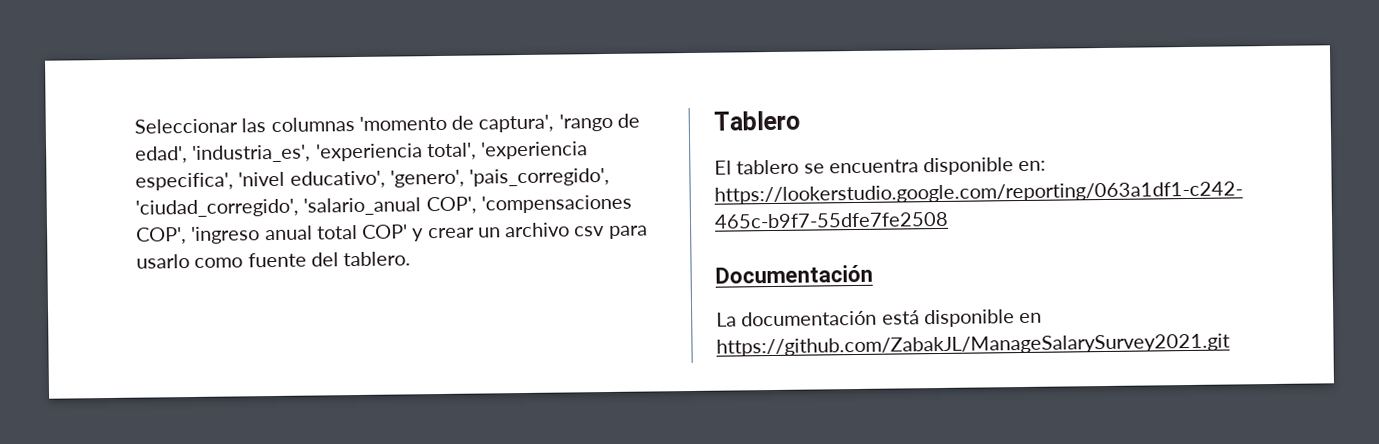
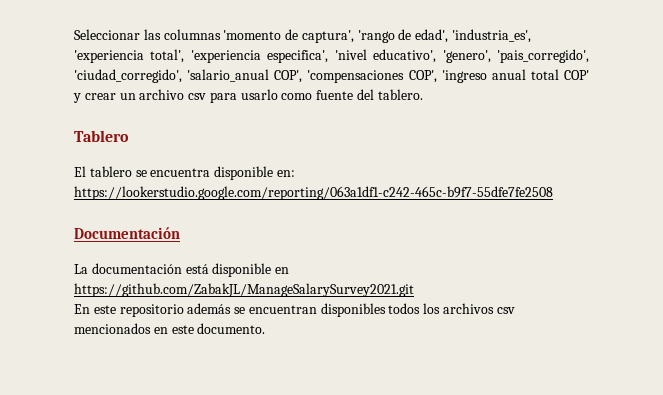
+ En este repositorio además se encuentran disponibles todos los archivos csv mencionados en este documento.

